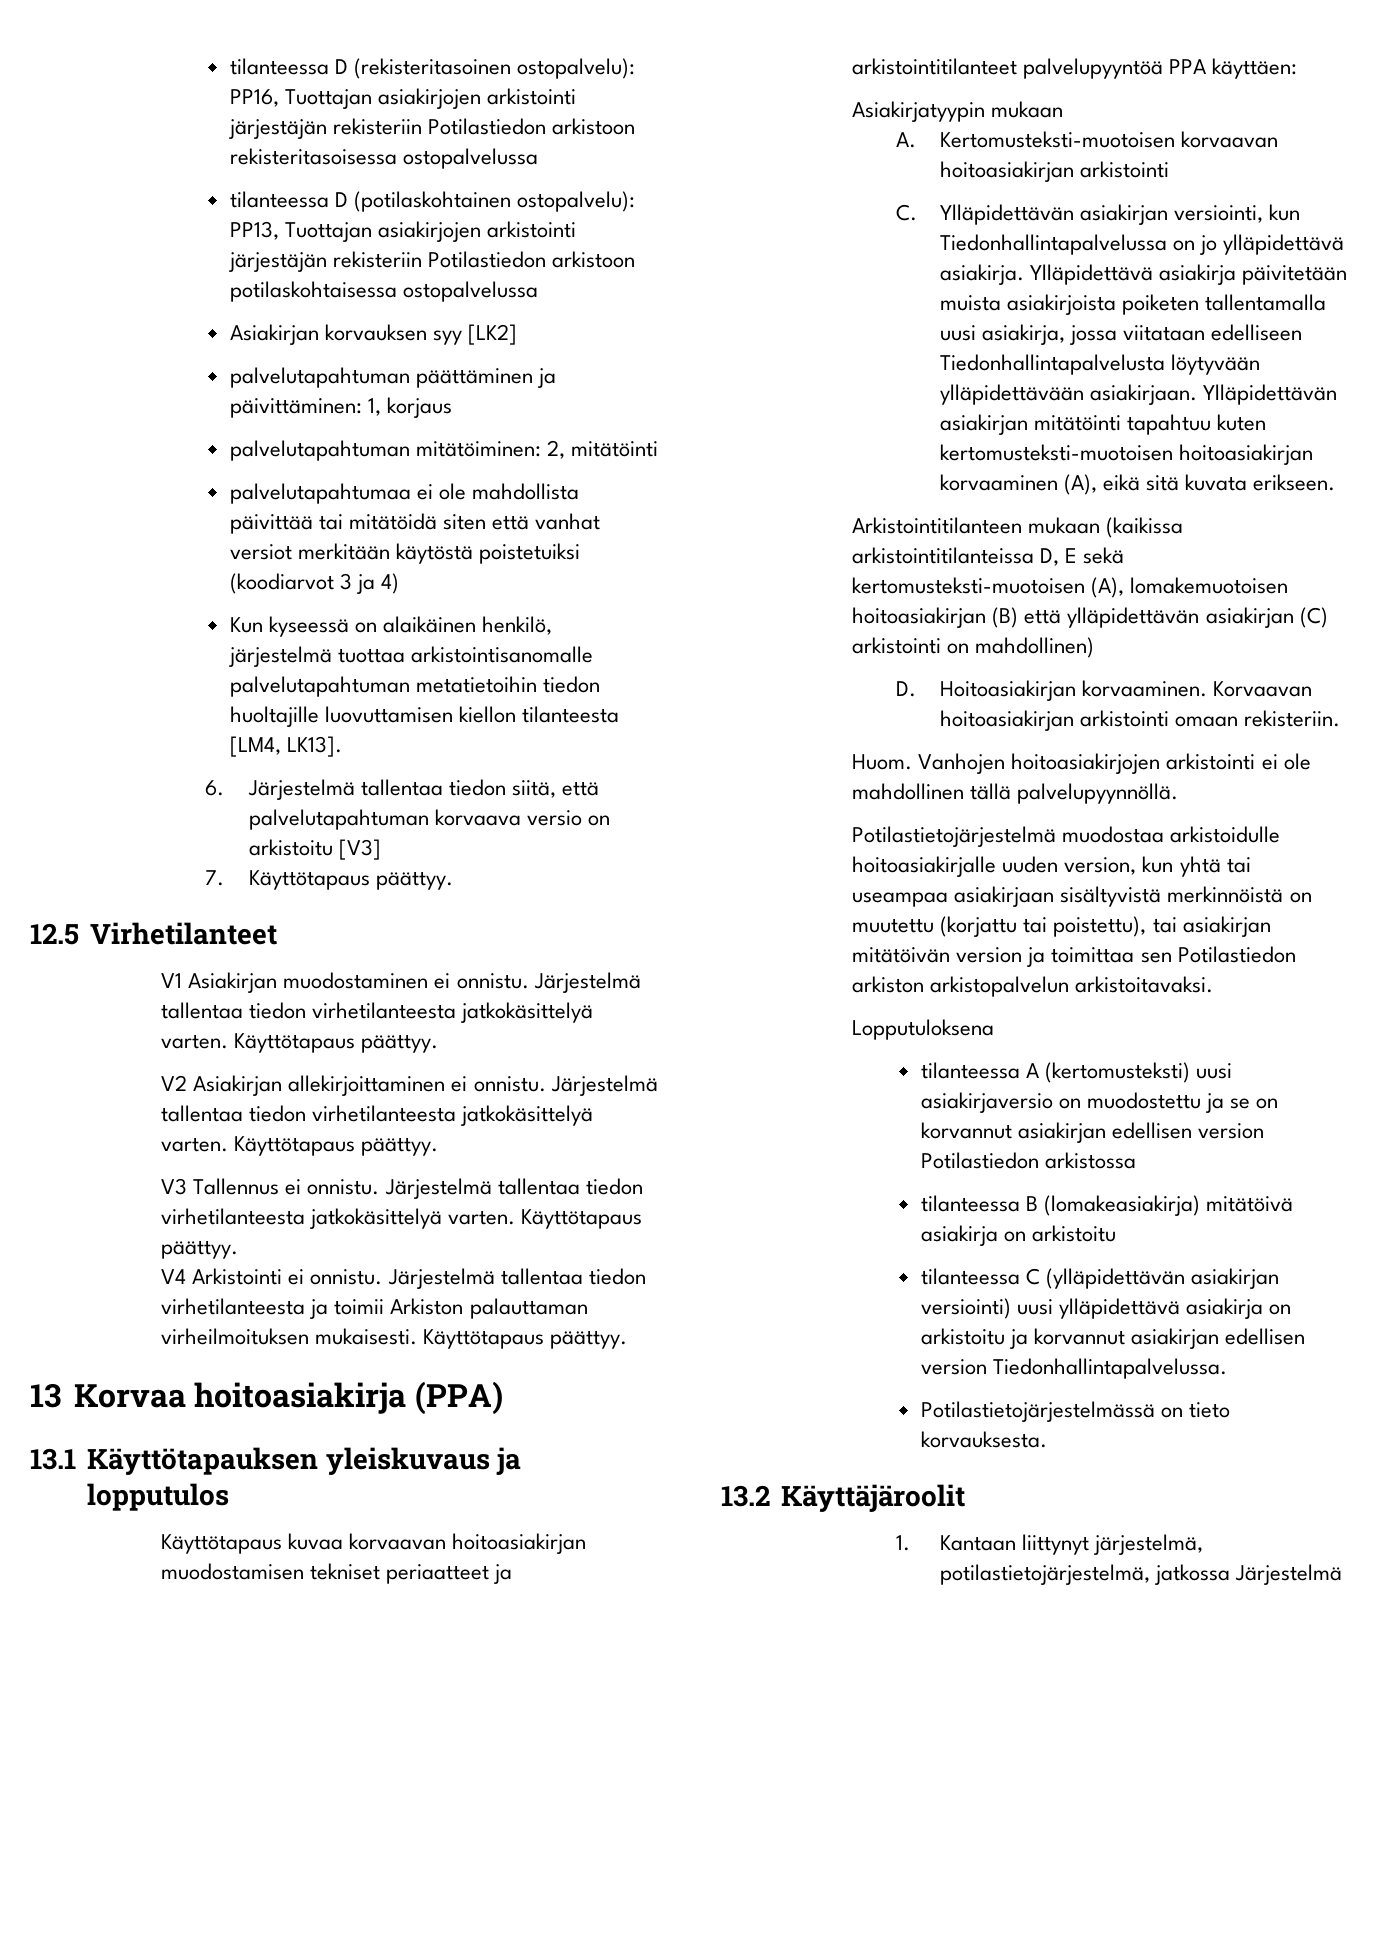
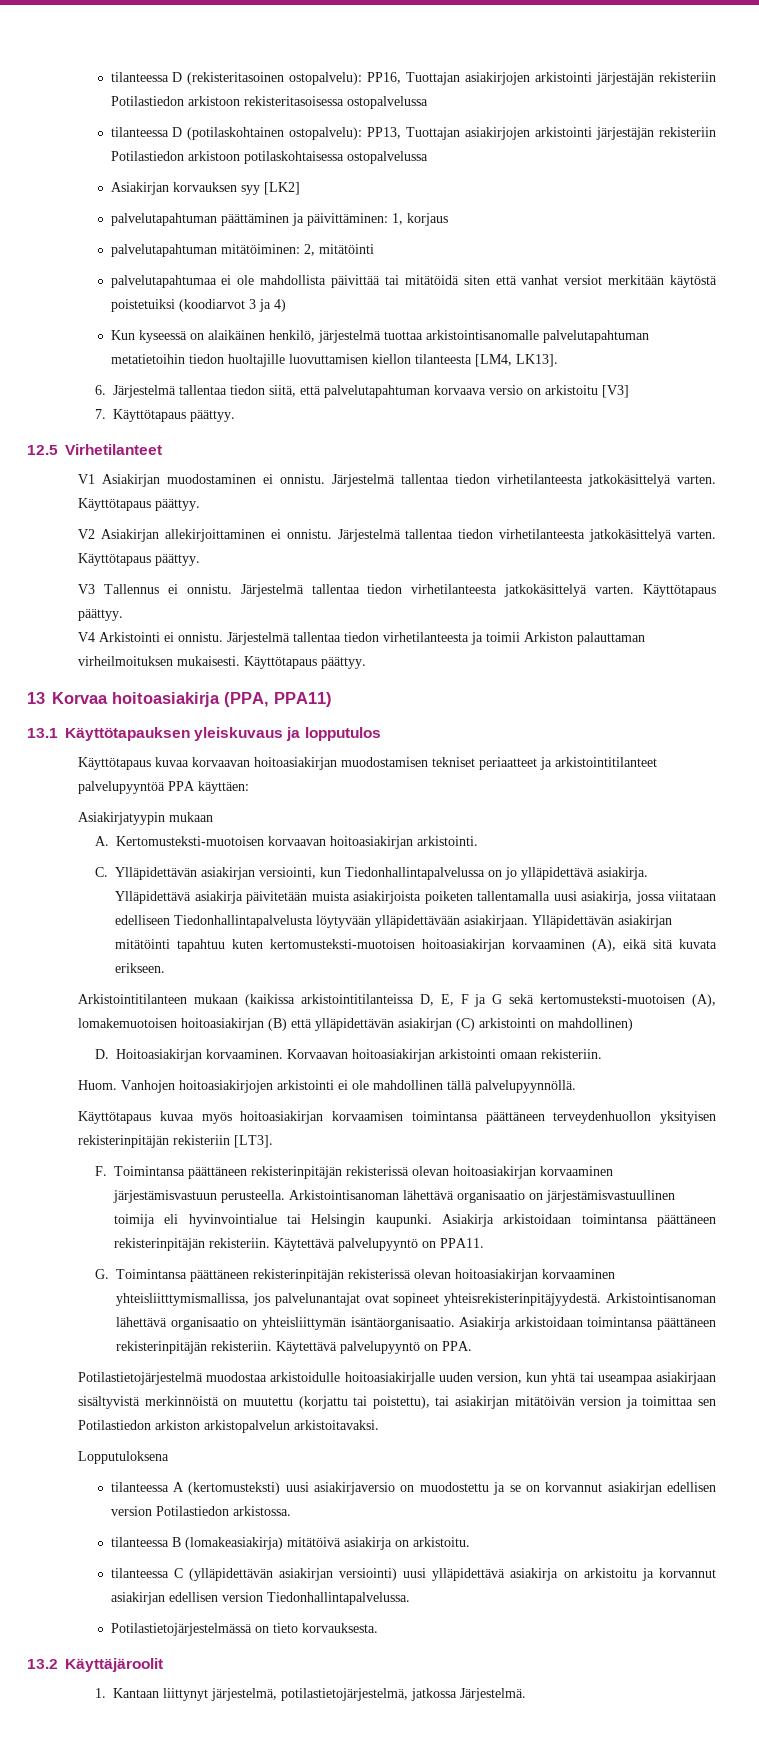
- 13 Korvaa hoitoasiakirja (PPA)
+ 13 Korvaa hoitoasiakirja (PPA, PPA11)
- A. Kertomusteksti-muotoisen korvaavan hoitoasiakirjan arkistointi
+ A. Kertomusteksti-muotoisen korvaavan hoitoasiakirjan arkistointi.
- Arkistointitilanteen mukaan (kaikissa arkistointitilanteissa D, E sekä kertomusteksti-muotoisen (A), lomakemuotoisen hoitoasiakirjan (B) että ylläpidettävän asiakirjan (C) arkistointi on mahdollinen)
+ Arkistointitilanteen mukaan (kaikissa arkistointitilanteissa D, E, F ja G sekä kertomusteksti-muotoisen (A), lomakemuotoisen hoitoasiakirjan (B) että ylläpidettävän asiakirjan (C) arkistointi on mahdollinen)
+ Käyttötapaus kuvaa myös hoitoasiakirjan korvaamisen toimintansa päättäneen terveydenhuollon yksityisen rekisterinpitäjän rekisteriin [LT3].
+ F. Toimintansa päättäneen rekisterinpitäjän rekisterissä olevan hoitoasiakirjan korvaaminen järjestämisvastuun perusteella. Arkistointisanoman lähettävä organisaatio on järjestämisvastuullinen toimija eli hyvinvointialue tai Helsingin kaupunki. Asiakirja arkistoidaan toimintansa päättäneen rekisterinpitäjän rekisteriin. Käytettävä palvelupyyntö on PPA11.
+ G. Toimintansa päättäneen rekisterinpitäjän rekisterissä olevan hoitoasiakirjan korvaaminen yhteisliitttymismallissa, jos palvelunantajat ovat sopineet yhteisrekisterinpitäjyydestä. Arkistointisanoman lähettävä organisaatio on yhteisliittymän isäntäorganisaatio. Asiakirja arkistoidaan toimintansa päättäneen rekisterinpitäjän rekisteriin. Käytettävä palvelupyyntö on PPA.
- tilanteessa A (kertomusteksti) uusi asiakirjaversio on muodostettu ja se on korvannut asiakirjan edellisen version Potilastiedon arkistossa
+ tilanteessa A (kertomusteksti) uusi asiakirjaversio on muodostettu ja se on korvannut asiakirjan edellisen version Potilastiedon arkistossa.
- tilanteessa B (lomakeasiakirja) mitätöivä asiakirja on arkistoitu
+ tilanteessa B (lomakeasiakirja) mitätöivä asiakirja on arkistoitu.
- 1. Kantaan liittynyt järjestelmä, potilastietojärjestelmä, jatkossa Järjestelmä
+ 1. Kantaan liittynyt järjestelmä, potilastietojärjestelmä, jatkossa Järjestelmä.

